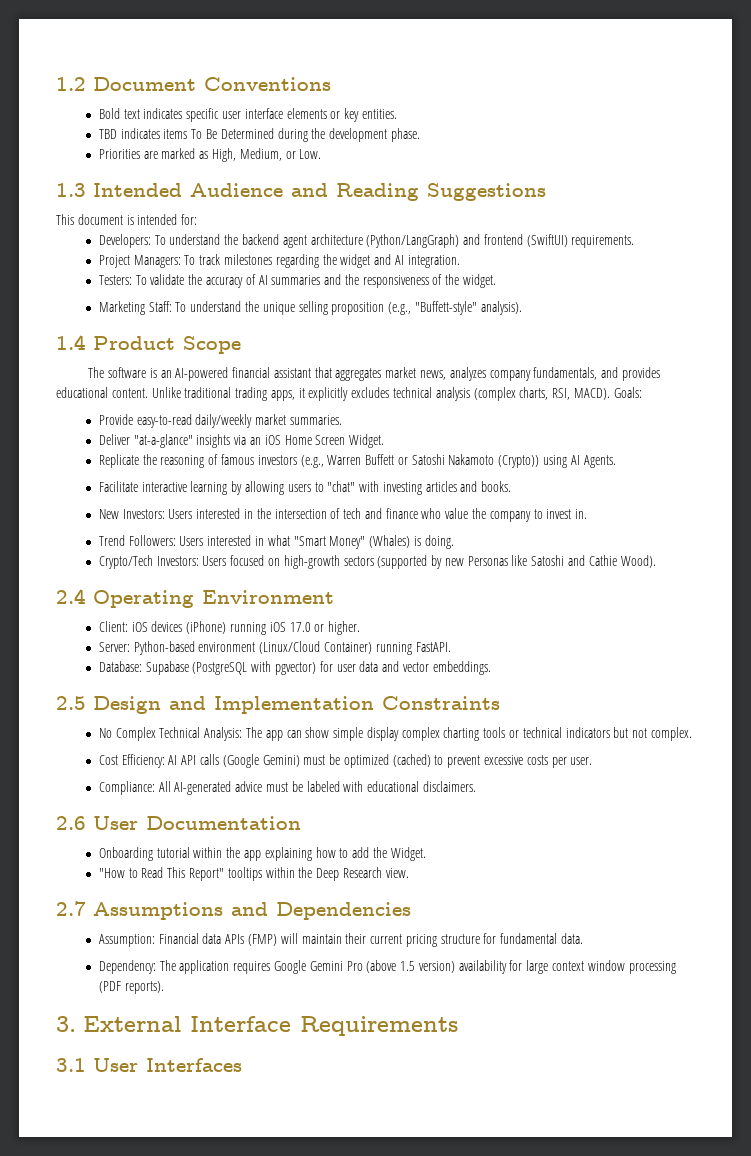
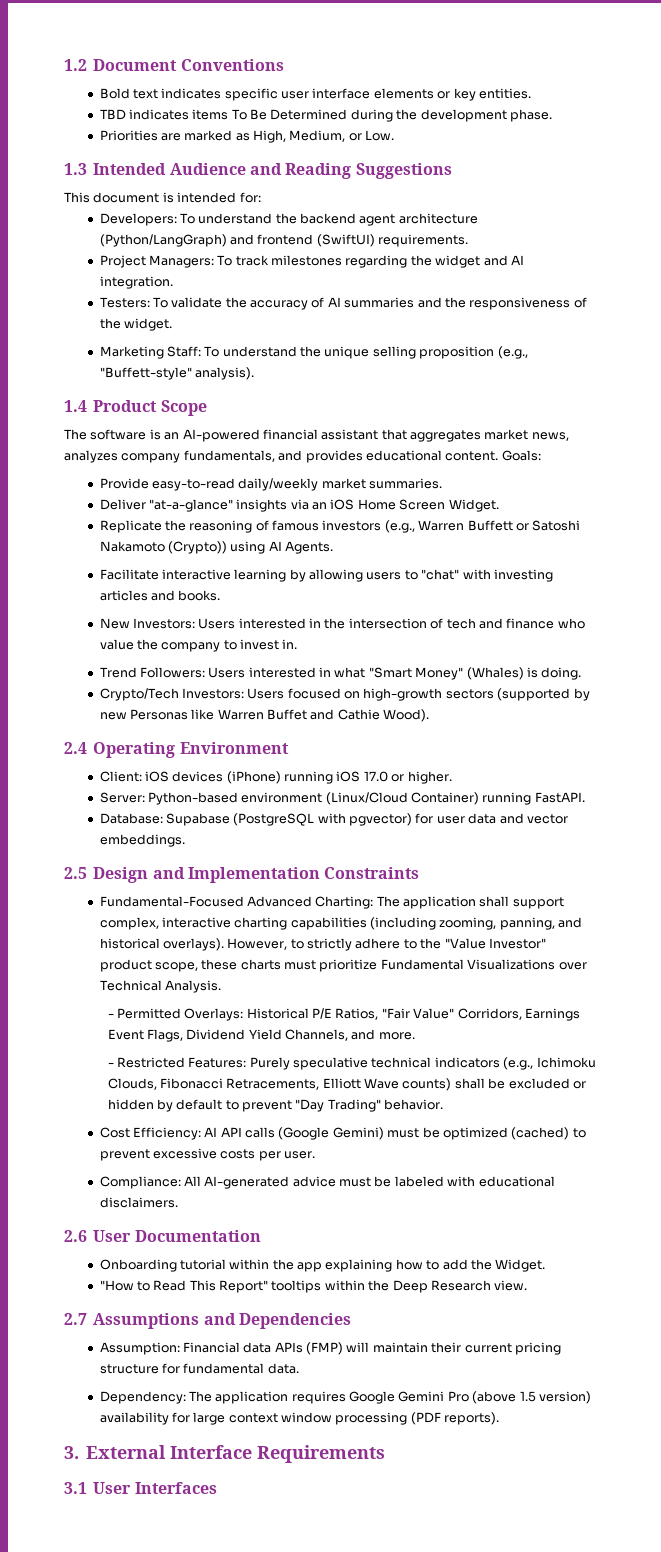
- Unlike traditional trading apps, it explicitly excludes technical analysis (complex charts, RSI, MACD).
- Crypto/Tech Investors: Users focused on high-growth sectors (supported by new Personas like Satoshi and Cathie Wood).
+ Crypto/Tech Investors: Users focused on high-growth sectors (supported by new Personas like Warren Buffet and Cathie Wood).
- No Complex Technical Analysis: The app can show simple display complex charting tools or technical indicators but not complex.
+ Fundamental-Focused Advanced Charting: The application shall support complex, interactive charting capabilities (including zooming, panning, and historical overlays). However, to strictly adhere to the "Value Investor" product scope, these charts must prioritize Fundamental Visualizations over Technical Analysis.
+ - Permitted Overlays: Historical P/E Ratios, "Fair Value" Corridors, Earnings Event Flags, Dividend Yield Channels, and more.
+ - Restricted Features: Purely speculative technical indicators (e.g., Ichimoku Clouds, Fibonacci Retracements, Elliott Wave counts) shall be excluded or hidden by default to prevent "Day Trading" behavior.

